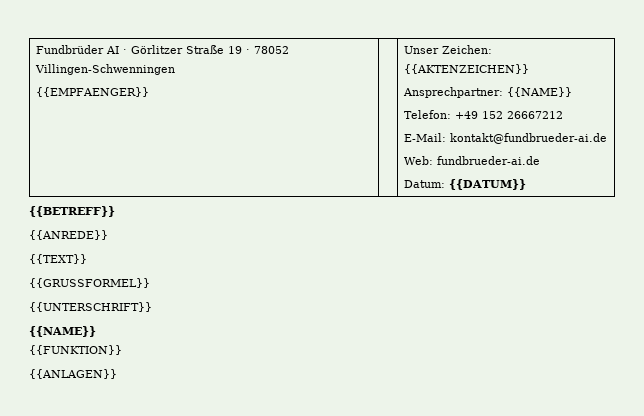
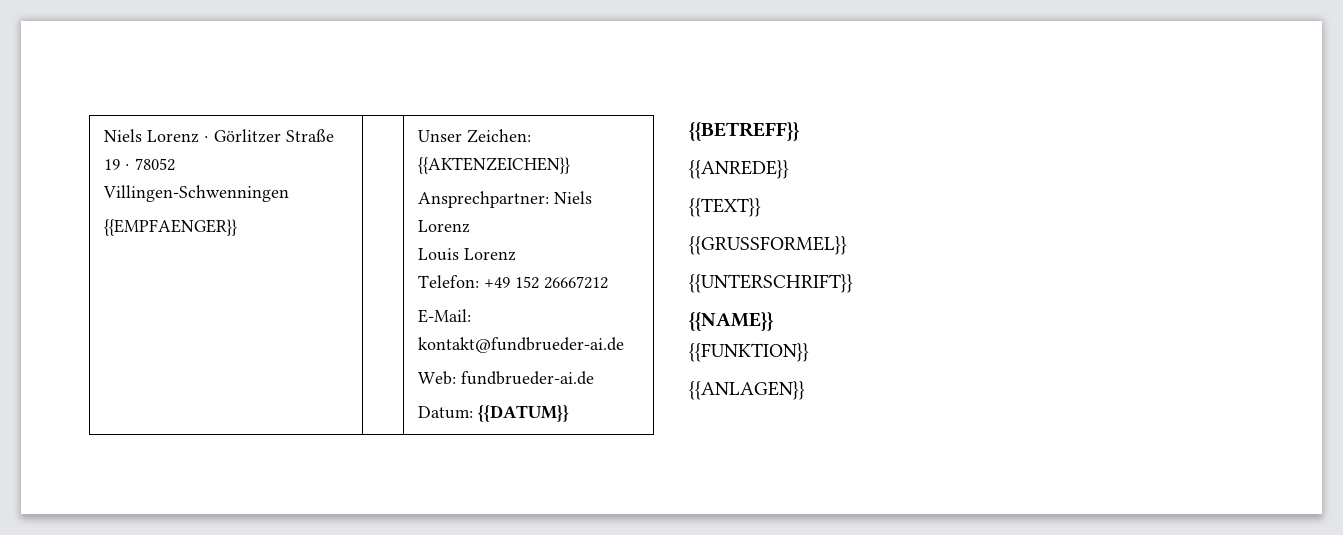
- Fundbrüder AI · Görlitzer Straße 19 · 78052 Villingen-Schwenningen
+ Niels Lorenz · Görlitzer Straße 19 · 78052 Villingen-Schwenningen
  {{EMPFAENGER}} | | Unser Zeichen: {{AKTENZEICHEN}}
- Ansprechpartner: {{NAME}}
+ Ansprechpartner: Niels Lorenz
+ Louis Lorenz

